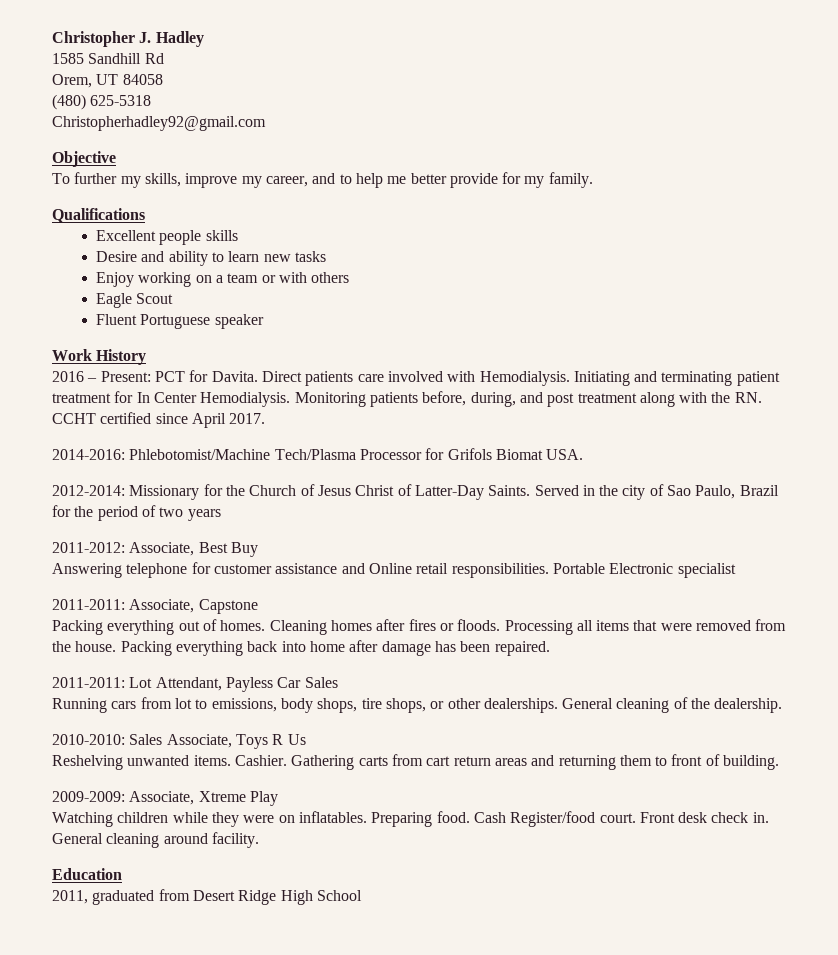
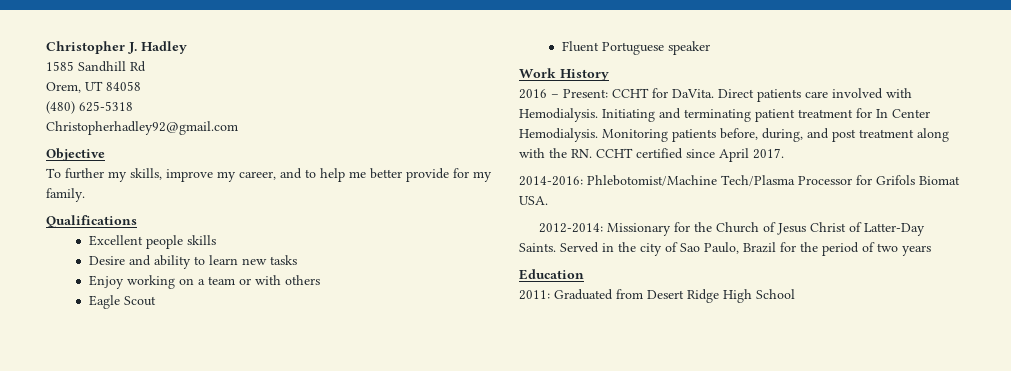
- 2016 – Present: PCT for Davita.
+ 2016 – Present: CCHT for DaVita.
- 2011-2012: Associate, Best Buy
- Answering telephone for customer assistance and Online retail responsibilities. Portable Electronic specialist
- 2011-2011: Associate, Capstone
- Packing everything out of homes. Cleaning homes after fires or floods. Processing all items that were removed from the house. Packing everything back into home after damage has been repaired.
- 2011-2011: Lot Attendant, Payless Car Sales
- Running cars from lot to emissions, body shops, tire shops, or other dealerships. General cleaning of the dealership.
- 2010-2010: Sales Associate, Toys R Us
- Reshelving unwanted items. Cashier. Gathering carts from cart return areas and returning them to front of building.
- 2009-2009: Associate, Xtreme Play
- Watching children while they were on inflatables. Preparing food. Cash Register/food court. Front desk check in. General cleaning around facility.
- 2011, graduated from Desert Ridge High School
+ 2011: Graduated from Desert Ridge High School

